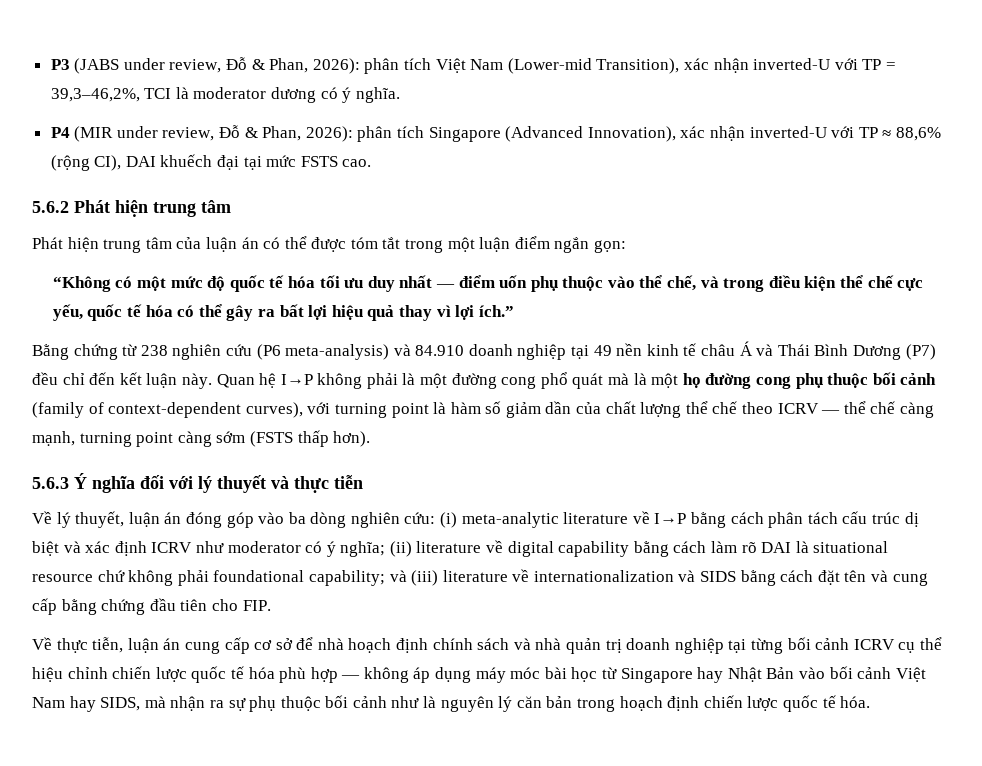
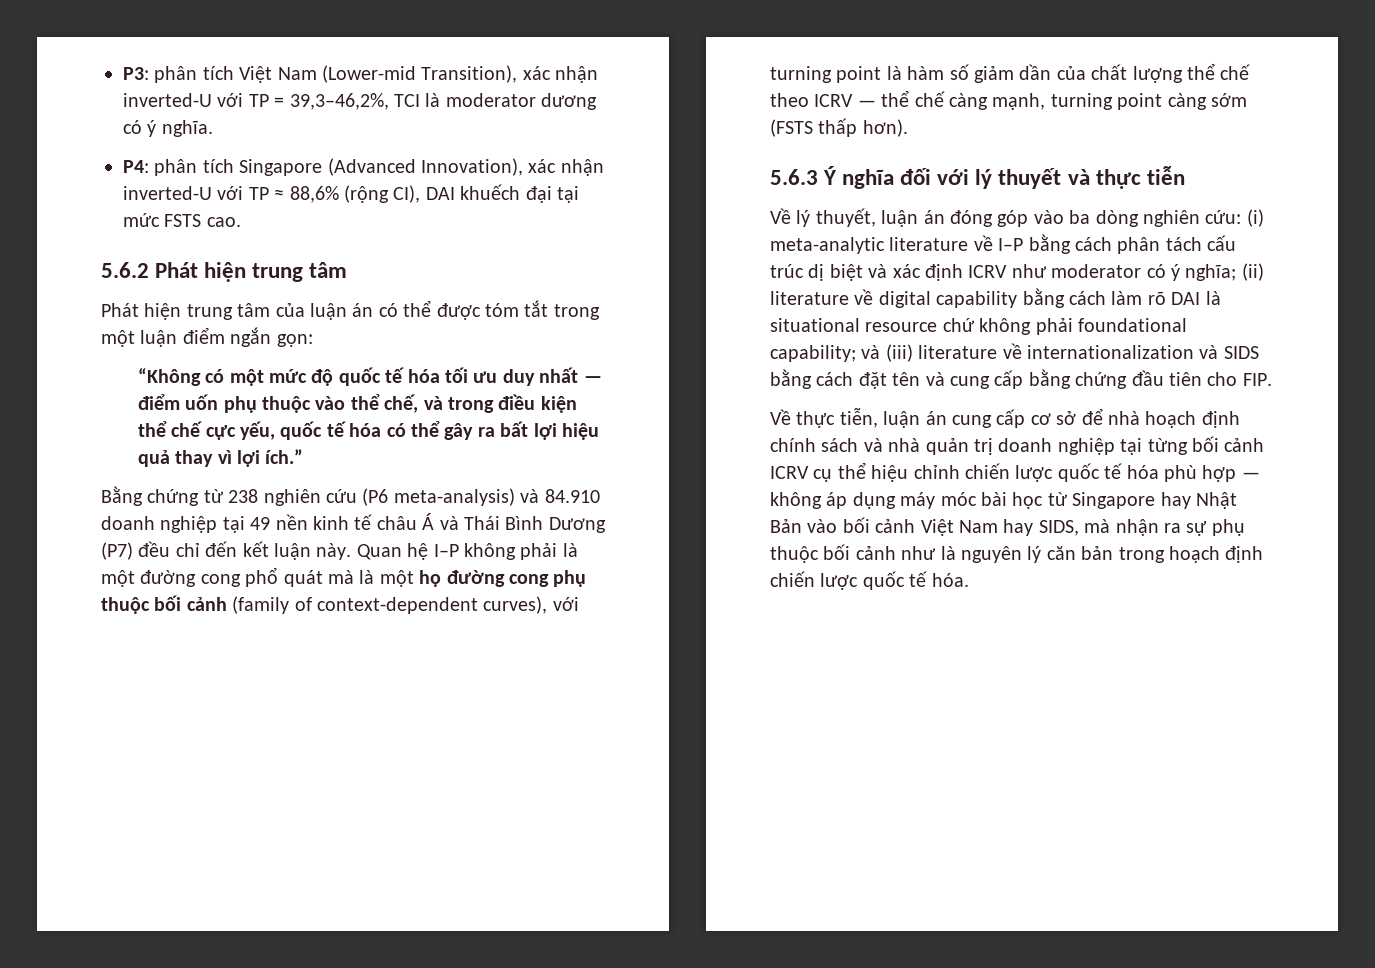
- P3 (JABS under review, Đỗ & Phan, 2026): phân tích Việt Nam (Lower-mid Transition), xác nhận inverted-U với TP = 39,3–46,2%, TCI là moderator dương có ý nghĩa.
+ P3: phân tích Việt Nam (Lower-mid Transition), xác nhận inverted-U với TP = 39,3–46,2%, TCI là moderator dương có ý nghĩa.
- P4 (MIR under review, Đỗ & Phan, 2026): phân tích Singapore (Advanced Innovation), xác nhận inverted-U với TP ≈ 88,6% (rộng CI), DAI khuếch đại tại mức FSTS cao.
+ P4: phân tích Singapore (Advanced Innovation), xác nhận inverted-U với TP ≈ 88,6% (rộng CI), DAI khuếch đại tại mức FSTS cao.
- Quan hệ I→P không phải là một đường cong phổ quát mà là một họ đường cong phụ thuộc bối cảnh (family of context-dependent curves), với turning point là hàm số giảm dần của chất lượng thể chế theo ICRV — thể chế càng mạnh, turning point càng sớm (FSTS thấp hơn).
+ Quan hệ I–P không phải là một đường cong phổ quát mà là một họ đường cong phụ thuộc bối cảnh (family of context-dependent curves), với turning point là hàm số giảm dần của chất lượng thể chế theo ICRV — thể chế càng mạnh, turning point càng sớm (FSTS thấp hơn).
- (i) meta-analytic literature về I→P bằng cách phân tách cấu trúc dị biệt và xác định ICRV như moderator có ý nghĩa;
+ (i) meta-analytic literature về I–P bằng cách phân tách cấu trúc dị biệt và xác định ICRV như moderator có ý nghĩa;

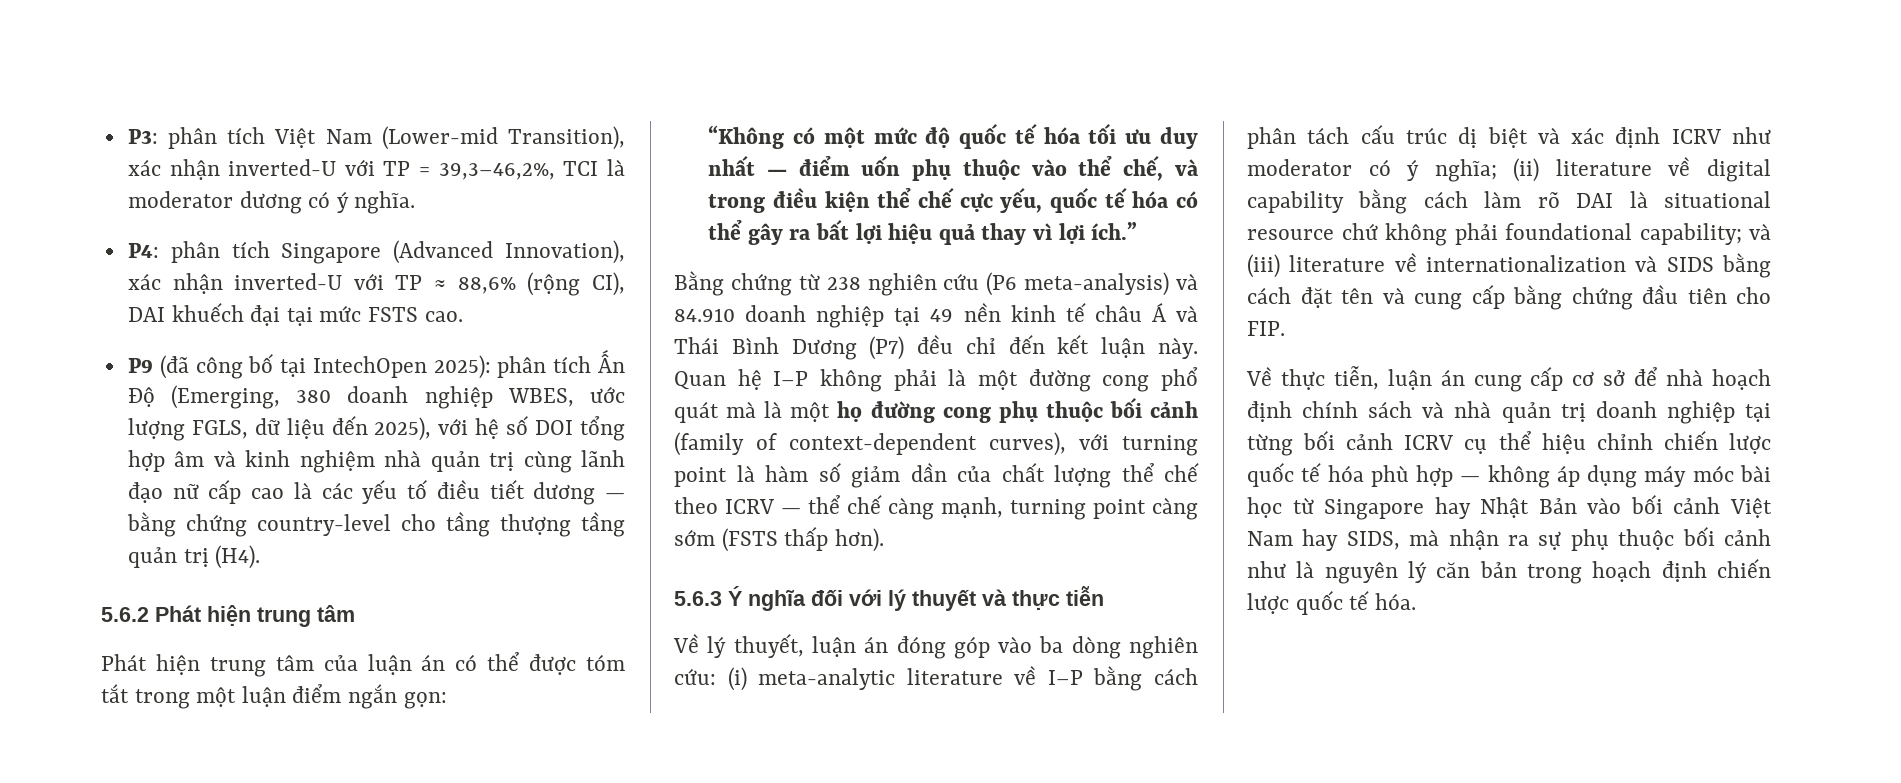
+ P9 (đã công bố tại IntechOpen 2025): phân tích Ấn Độ (Emerging, 380 doanh nghiệp WBES, ước lượng FGLS, dữ liệu đến 2025), với hệ số DOI tổng hợp âm và kinh nghiệm nhà quản trị cùng lãnh đạo nữ cấp cao là các yếu tố điều tiết dương — bằng chứng country-level cho tầng thượng tầng quản trị (H4).

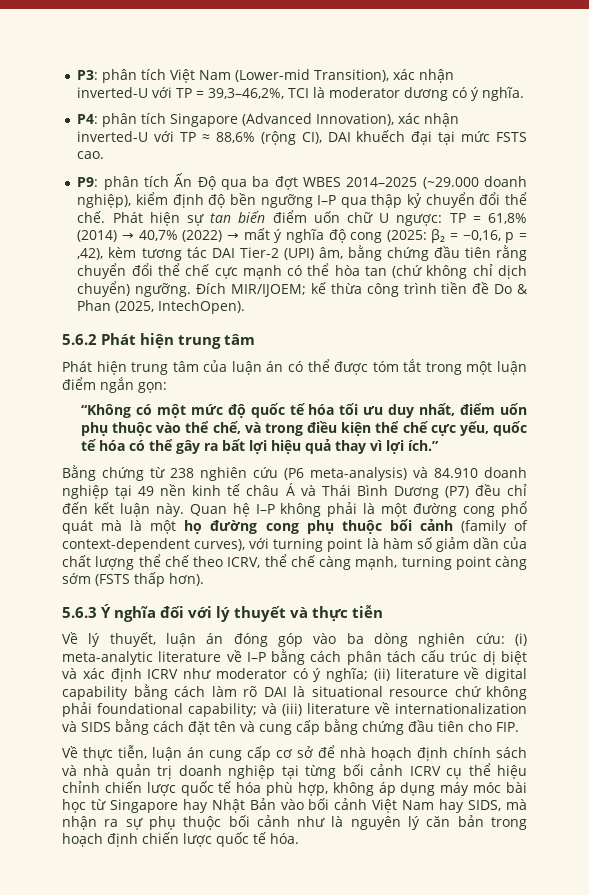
- P9 (đã công bố tại IntechOpen 2025): phân tích Ấn Độ (Emerging, 380 doanh nghiệp WBES, ước lượng FGLS, dữ liệu đến 2025), với hệ số DOI tổng hợp âm và kinh nghiệm nhà quản trị cùng lãnh đạo nữ cấp cao là các yếu tố điều tiết dương — bằng chứng country-level cho tầng thượng tầng quản trị (H4).
+ P9: phân tích Ấn Độ qua ba đợt WBES 2014–2025 (~29.000 doanh nghiệp), kiểm định độ bền ngưỡng I–P qua thập kỷ chuyển đổi thể chế. Phát hiện sự tan biến điểm uốn chữ U ngược: TP = 61,8% (2014) → 40,7% (2022) → mất ý nghĩa độ cong (2025: β₂ = −0,16, p = ,42), kèm tương tác DAI Tier-2 (UPI) âm, bằng chứng đầu tiên rằng chuyển đổi thể chế cực mạnh có thể hòa tan (chứ không chỉ dịch chuyển) ngưỡng. Đích MIR/IJOEM; kế thừa công trình tiền đề Do & Phan (2025, IntechOpen).
- “Không có một mức độ quốc tế hóa tối ưu duy nhất — điểm uốn phụ thuộc vào thể chế, và trong điều kiện thể chế cực yếu, quốc tế hóa có thể gây ra bất lợi hiệu quả thay vì lợi ích.”
+ “Không có một mức độ quốc tế hóa tối ưu duy nhất, điểm uốn phụ thuộc vào thể chế, và trong điều kiện thể chế cực yếu, quốc tế hóa có thể gây ra bất lợi hiệu quả thay vì lợi ích.”
- Quan hệ I–P không phải là một đường cong phổ quát mà là một họ đường cong phụ thuộc bối cảnh (family of context-dependent curves), với turning point là hàm số giảm dần của chất lượng thể chế theo ICRV — thể chế càng mạnh, turning point càng sớm (FSTS thấp hơn).
+ Quan hệ I–P không phải là một đường cong phổ quát mà là một họ đường cong phụ thuộc bối cảnh (family of context-dependent curves), với turning point là hàm số giảm dần của chất lượng thể chế theo ICRV, thể chế càng mạnh, turning point càng sớm (FSTS thấp hơn).
- Về thực tiễn, luận án cung cấp cơ sở để nhà hoạch định chính sách và nhà quản trị doanh nghiệp tại từng bối cảnh ICRV cụ thể hiệu chỉnh chiến lược quốc tế hóa phù hợp — không áp dụng máy móc bài học từ Singapore hay Nhật Bản vào bối cảnh Việt Nam hay SIDS, mà nhận ra sự phụ thuộc bối cảnh như là nguyên lý căn bản trong hoạch định chiến lược quốc tế hóa.
+ Về thực tiễn, luận án cung cấp cơ sở để nhà hoạch định chính sách và nhà quản trị doanh nghiệp tại từng bối cảnh ICRV cụ thể hiệu chỉnh chiến lược quốc tế hóa phù hợp, không áp dụng máy móc bài học từ Singapore hay Nhật Bản vào bối cảnh Việt Nam hay SIDS, mà nhận ra sự phụ thuộc bối cảnh như là nguyên lý căn bản trong hoạch định chiến lược quốc tế hóa.

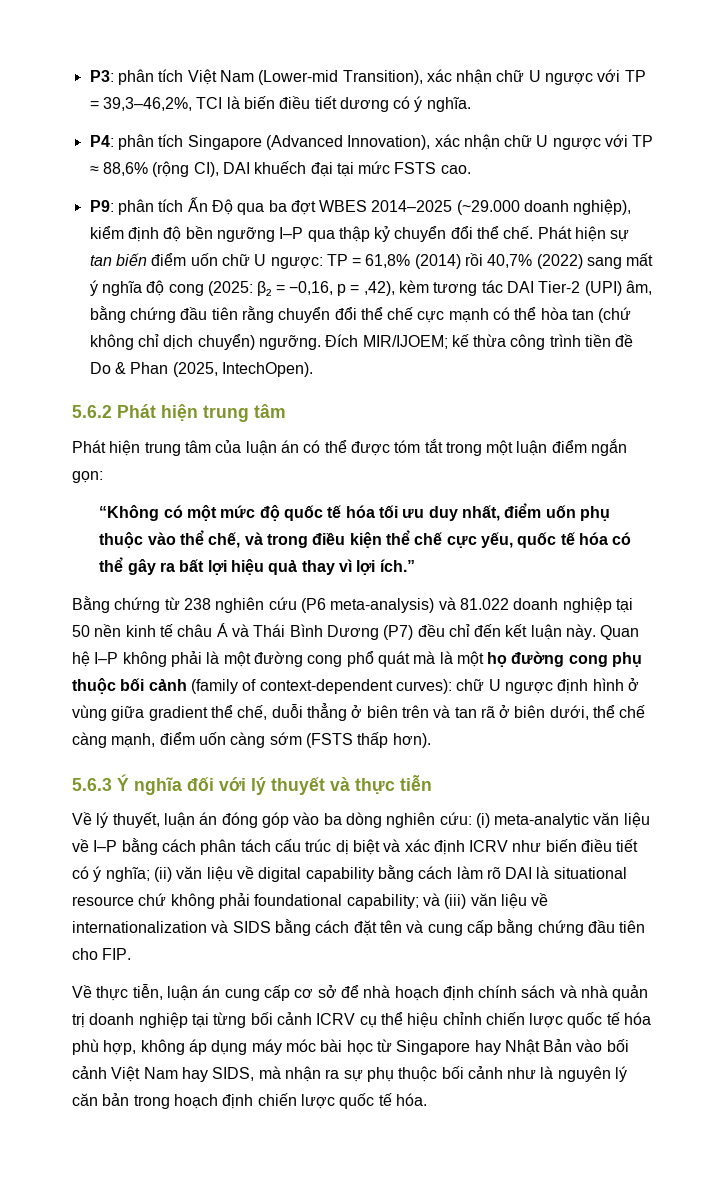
- P3: phân tích Việt Nam (Lower-mid Transition), xác nhận inverted-U với TP = 39,3–46,2%, TCI là moderator dương có ý nghĩa.
+ P3: phân tích Việt Nam (Lower-mid Transition), xác nhận chữ U ngược với TP = 39,3–46,2%, TCI là biến điều tiết dương có ý nghĩa.
- P4: phân tích Singapore (Advanced Innovation), xác nhận inverted-U với TP ≈ 88,6% (rộng CI), DAI khuếch đại tại mức FSTS cao.
+ P4: phân tích Singapore (Advanced Innovation), xác nhận chữ U ngược với TP ≈ 88,6% (rộng CI), DAI khuếch đại tại mức FSTS cao.
- Phát hiện sự tan biến điểm uốn chữ U ngược: TP = 61,8% (2014) → 40,7% (2022) → mất ý nghĩa độ cong (2025: β₂ = −0,16, p = ,42), kèm tương tác DAI Tier-2 (UPI) âm, bằng chứng đầu tiên rằng chuyển đổi thể chế cực mạnh có thể hòa tan (chứ không chỉ dịch chuyển) ngưỡng.
+ Phát hiện sự tan biến điểm uốn chữ U ngược: TP = 61,8% (2014) rồi 40,7% (2022) sang mất ý nghĩa độ cong (2025: β₂ = −0,16, p = ,42), kèm tương tác DAI Tier-2 (UPI) âm, bằng chứng đầu tiên rằng chuyển đổi thể chế cực mạnh có thể hòa tan (chứ không chỉ dịch chuyển) ngưỡng.
- Bằng chứng từ 238 nghiên cứu (P6 meta-analysis) và 84.910 doanh nghiệp tại 49 nền kinh tế châu Á và Thái Bình Dương (P7) đều chỉ đến kết luận này.
+ Bằng chứng từ 238 nghiên cứu (P6 meta-analysis) và 81.022 doanh nghiệp tại 50 nền kinh tế châu Á và Thái Bình Dương (P7) đều chỉ đến kết luận này.
- Quan hệ I–P không phải là một đường cong phổ quát mà là một họ đường cong phụ thuộc bối cảnh (family of context-dependent curves), với turning point là hàm số giảm dần của chất lượng thể chế theo ICRV, thể chế càng mạnh, turning point càng sớm (FSTS thấp hơn).
+ Quan hệ I–P không phải là một đường cong phổ quát mà là một họ đường cong phụ thuộc bối cảnh (family of context-dependent curves): chữ U ngược định hình ở vùng giữa gradient thể chế, duỗi thẳng ở biên trên và tan rã ở biên dưới, thể chế càng mạnh, điểm uốn càng sớm (FSTS thấp hơn).
- (i) meta-analytic literature về I–P bằng cách phân tách cấu trúc dị biệt và xác định ICRV như moderator có ý nghĩa;
+ (i) meta-analytic văn liệu về I–P bằng cách phân tách cấu trúc dị biệt và xác định ICRV như biến điều tiết có ý nghĩa;
- (ii) literature về digital capability bằng cách làm rõ DAI là situational resource chứ không phải foundational capability;
+ (ii) văn liệu về digital capability bằng cách làm rõ DAI là situational resource chứ không phải foundational capability;
- và (iii) literature về internationalization và SIDS bằng cách đặt tên và cung cấp bằng chứng đầu tiên cho FIP.
+ và (iii) văn liệu về internationalization và SIDS bằng cách đặt tên và cung cấp bằng chứng đầu tiên cho FIP.

